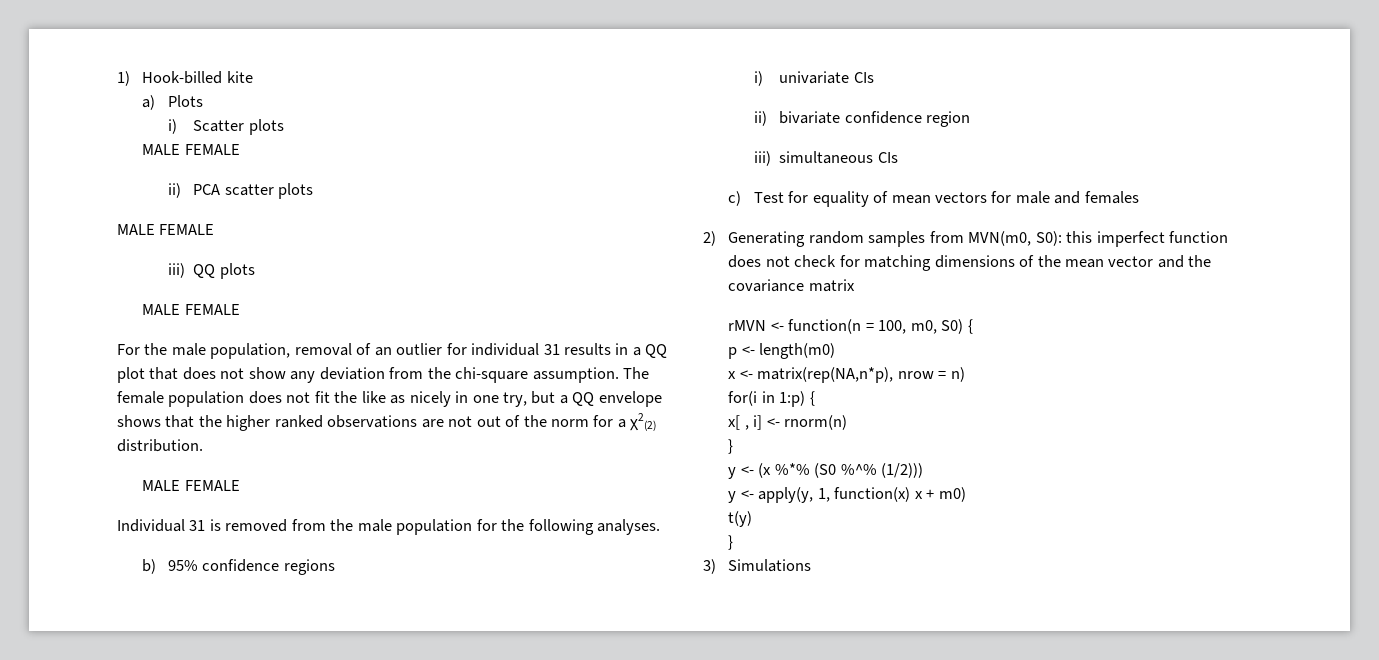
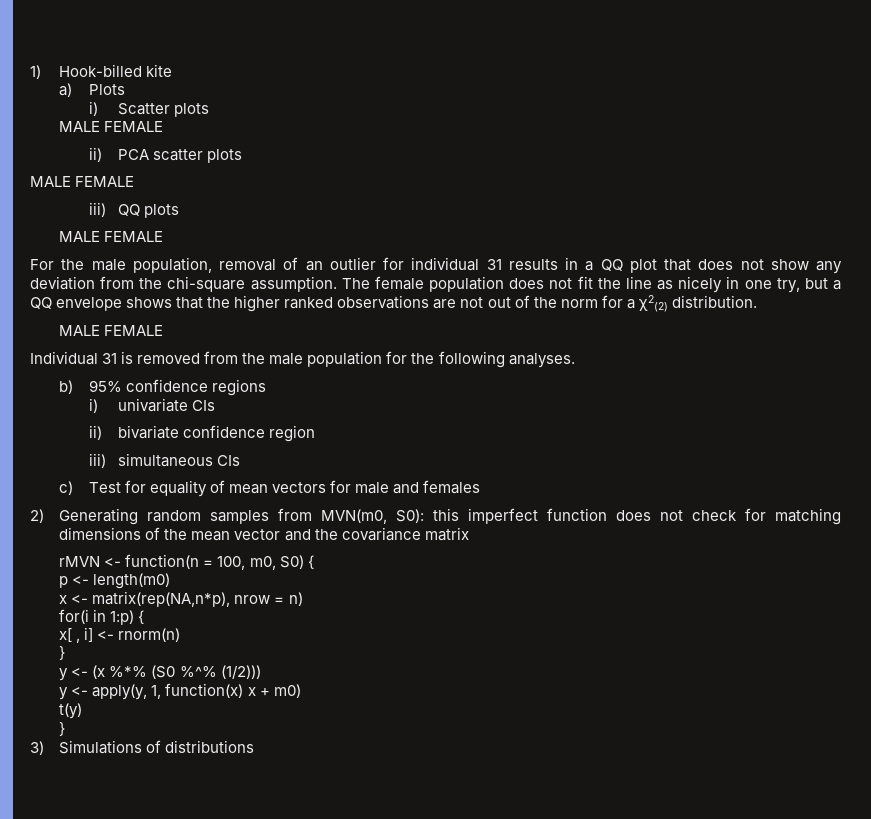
- The female population does not fit the like as nicely in one try, but a QQ envelope shows that the higher ranked observations are not out of the norm for a χ2(2) distribution.
+ The female population does not fit the line as nicely in one try, but a QQ envelope shows that the higher ranked observations are not out of the norm for a χ2(2) distribution.
- 3) Simulations
+ 3) Simulations of distributions

